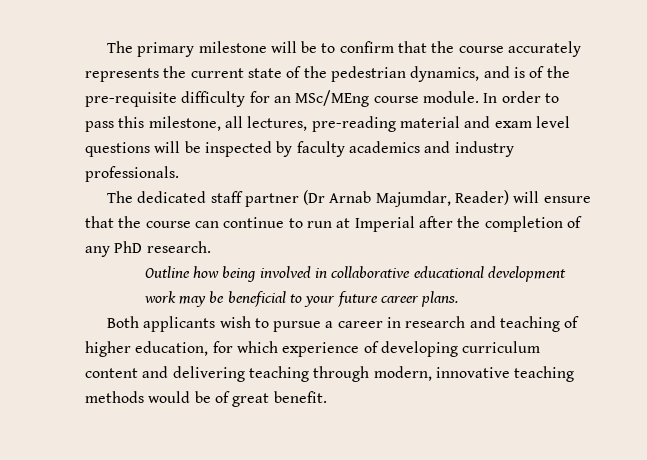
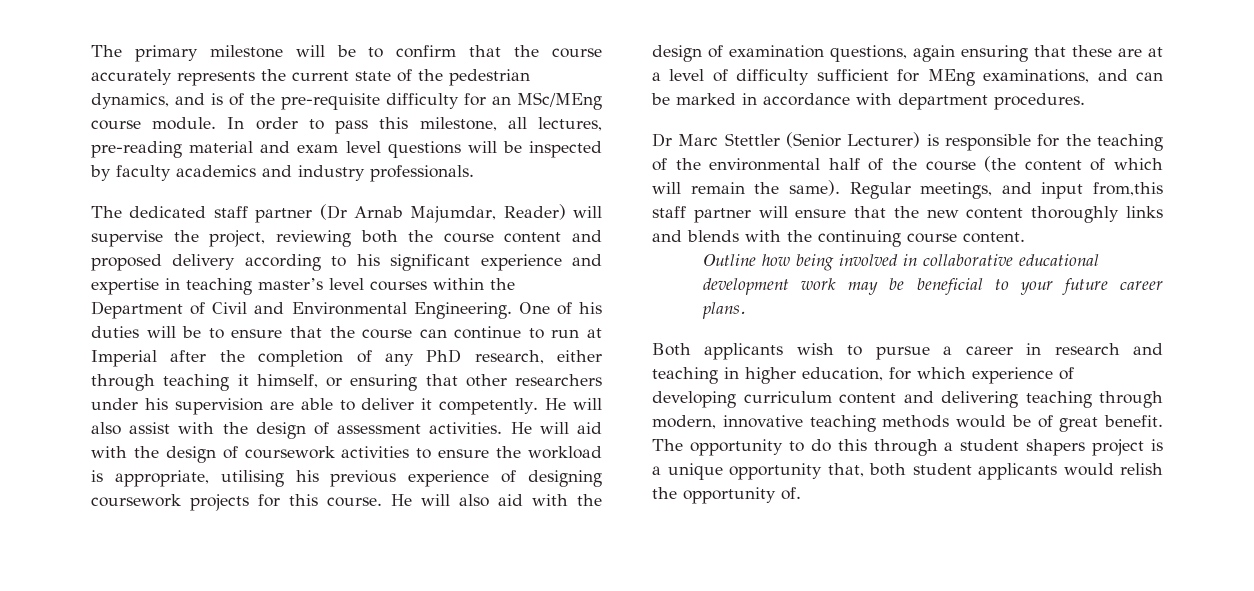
- The dedicated staff partner (Dr Arnab Majumdar, Reader) will ensure that the course can continue to run at Imperial after the completion of any PhD research.
+ The dedicated staff partner (Dr Arnab Majumdar, Reader) will supervise the project, reviewing both the course content and proposed delivery according to his significant experience and expertise in teaching master’s level courses within the Department of Civil and Environmental Engineering. One of his duties will be to ensure that the course can continue to run at Imperial after the completion of any PhD research, either through teaching it himself, or ensuring that other researchers under his supervision are able to deliver it competently. He will also assist with the design of assessment activities. He will aid with the design of coursework activities to ensure the workload is appropriate, utilising his previous experience of designing coursework projects for this course. He will also aid with the design of examination questions, again ensuring that these are at a level of difficulty sufficient for MEng examinations, and can be marked in accordance with department procedures.
+ Dr Marc Stettler (Senior Lecturer) is responsible for the teaching of the environmental half of the course (the content of which will remain the same). Regular meetings, and input from,this staff partner will ensure that the new content thoroughly links and blends with the continuing course content.
- Both applicants wish to pursue a career in research and teaching of higher education, for which experience of developing curriculum content and delivering teaching through modern, innovative teaching methods would be of great benefit.
+ Both applicants wish to pursue a career in research and teaching in higher education, for which experience of developing curriculum content and delivering teaching through modern, innovative teaching methods would be of great benefit.
+ The opportunity to do this through a student shapers project is a unique opportunity that, both student applicants would relish the opportunity of.

